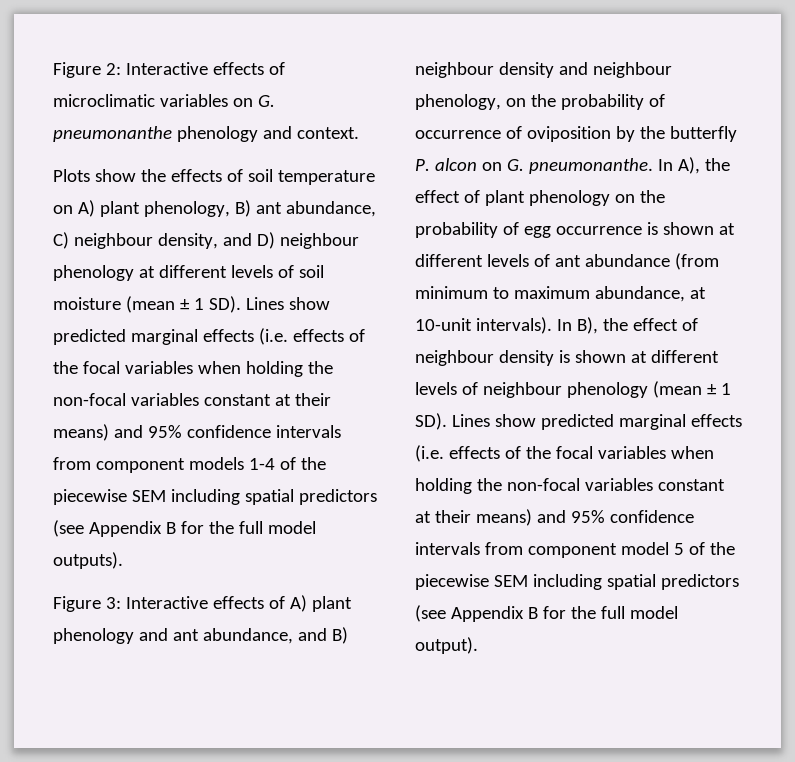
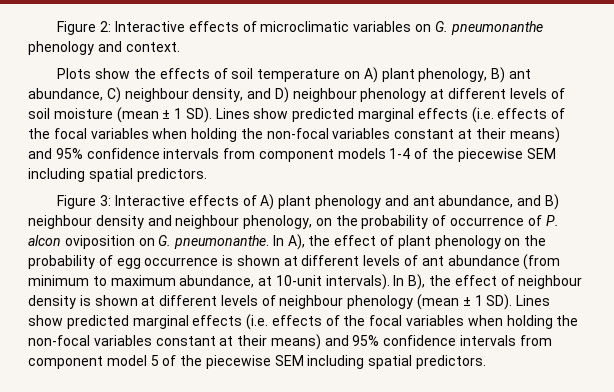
- Plots show the effects of soil temperature on A) plant phenology, B) ant abundance, C) neighbour density, and D) neighbour phenology at different levels of soil moisture (mean ± 1 SD). Lines show predicted marginal effects (i.e. effects of the focal variables when holding the non-focal variables constant at their means) and 95% confidence intervals from component models 1-4 of the piecewise SEM including spatial predictors (see Appendix B for the full model outputs).
+ Plots show the effects of soil temperature on A) plant phenology, B) ant abundance, C) neighbour density, and D) neighbour phenology at different levels of soil moisture (mean ± 1 SD). Lines show predicted marginal effects (i.e. effects of the focal variables when holding the non-focal variables constant at their means) and 95% confidence intervals from component models 1-4 of the piecewise SEM including spatial predictors.
- Figure 3: Interactive effects of A) plant phenology and ant abundance, and B) neighbour density and neighbour phenology, on the probability of occurrence of oviposition by the butterfly P. alcon on G. pneumonanthe.
+ Figure 3: Interactive effects of A) plant phenology and ant abundance, and B) neighbour density and neighbour phenology, on the probability of occurrence of P. alcon oviposition on G. pneumonanthe.
- In B), the effect of neighbour density is shown at different levels of neighbour phenology (mean ± 1 SD). Lines show predicted marginal effects (i.e. effects of the focal variables when holding the non-focal variables constant at their means) and 95% confidence intervals from component model 5 of the piecewise SEM including spatial predictors (see Appendix B for the full model output).
+ In B), the effect of neighbour density is shown at different levels of neighbour phenology (mean ± 1 SD). Lines show predicted marginal effects (i.e. effects of the focal variables when holding the non-focal variables constant at their means) and 95% confidence intervals from component model 5 of the piecewise SEM including spatial predictors.

